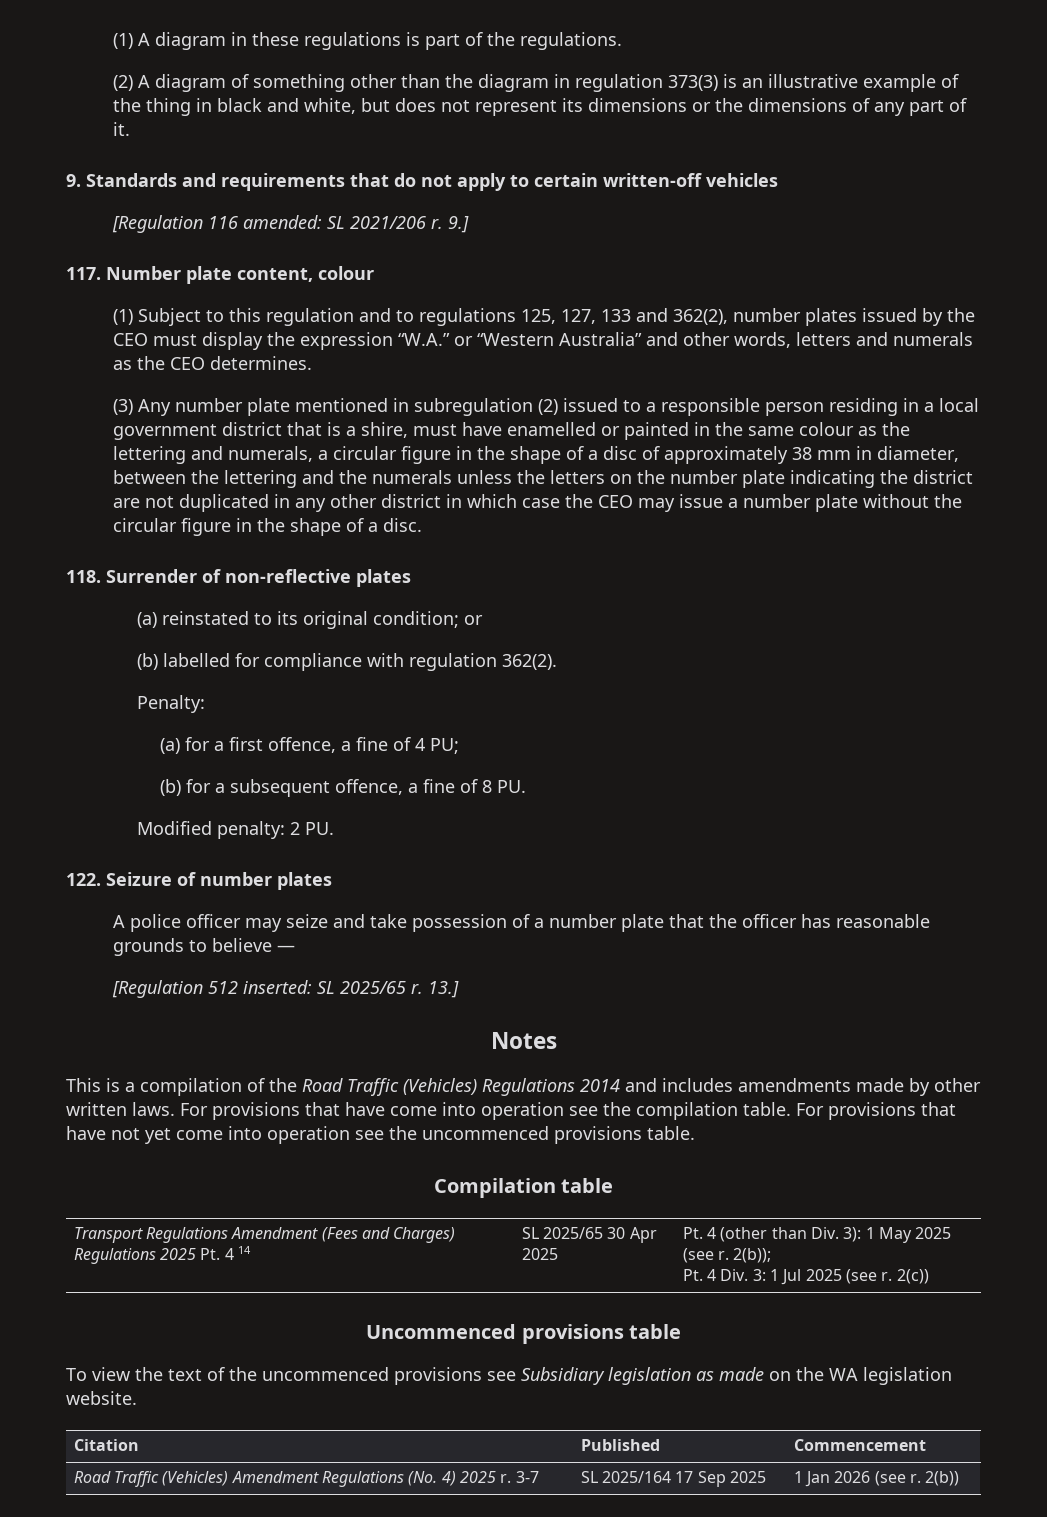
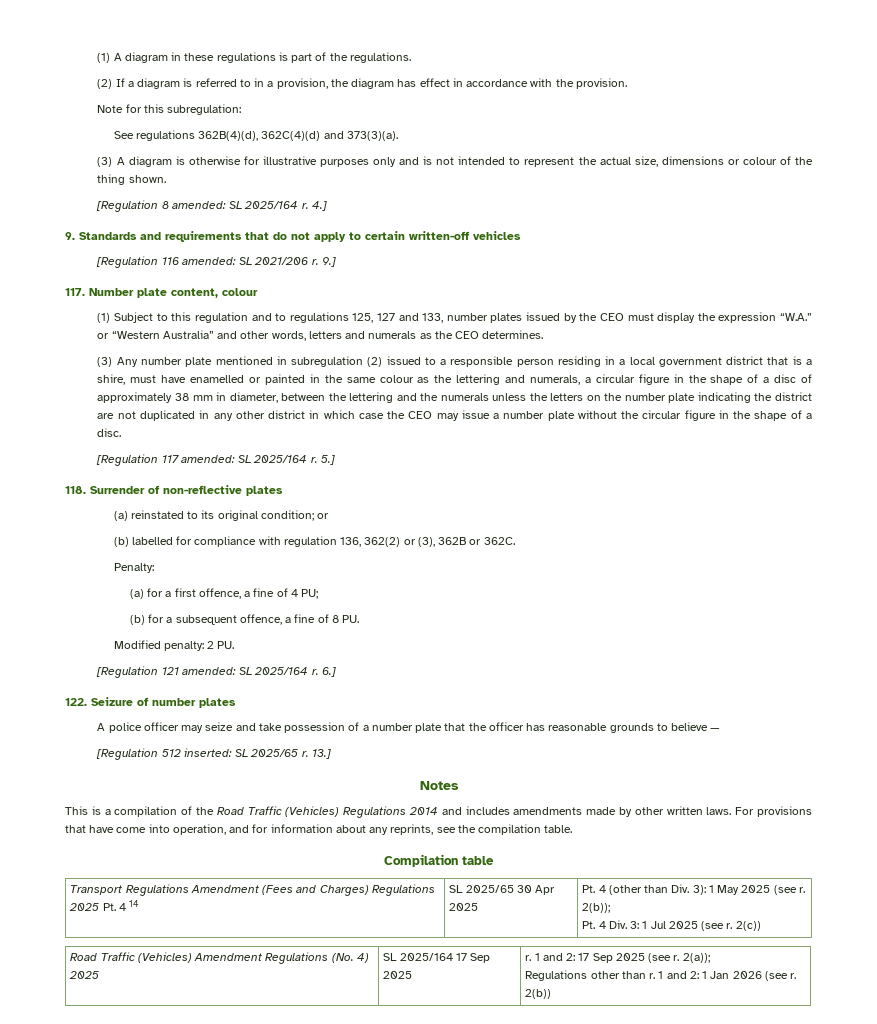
- (2) A diagram of something other than the diagram in regulation 373(3) is an illustrative example of the thing in black and white, but does not represent its dimensions or the dimensions of any part of it.
+ (2) If a diagram is referred to in a provision, the diagram has effect in accordance with the provision.
+ Note for this subregulation:
+ See regulations 362B(4)(d), 362C(4)(d) and 373(3)(a).
+ (3) A diagram is otherwise for illustrative purposes only and is not intended to represent the actual size, dimensions or colour of the thing shown.
+ [Regulation 8 amended: SL 2025/164 r. 4.]
- (1) Subject to this regulation and to regulations 125, 127, 133 and 362(2), number plates issued by the CEO must display the expression “W.A.” or “Western Australia” and other words, letters and numerals as the CEO determines.
+ (1) Subject to this regulation and to regulations 125, 127 and 133, number plates issued by the CEO must display the expression “W.A.” or “Western Australia” and other words, letters and numerals as the CEO determines.
+ [Regulation 117 amended: SL 2025/164 r. 5.]
- (b) labelled for compliance with regulation 362(2).
+ (b) labelled for compliance with regulation 136, 362(2) or (3), 362B or 362C.
+ [Regulation 121 amended: SL 2025/164 r. 6.]
- For provisions that have come into operation see the compilation table. For provisions that have not yet come into operation see the uncommenced provisions table.
+ For provisions that have come into operation, and for information about any reprints, see the compilation table.
- Uncommenced provisions table
- To view the text of the uncommenced provisions see Subsidiary legislation as made on the WA legislation website.
- Citation | Published | Commencement
- Road Traffic (Vehicles) Amendment Regulations (No. 4) 2025 r. 3-7 | SL 2025/164 17 Sep 2025 | 1 Jan 2026 (see r. 2(b))
+ Road Traffic (Vehicles) Amendment Regulations (No. 4) 2025 | SL 2025/164 17 Sep 2025 | r. 1 and 2: 17 Sep 2025 (see r. 2(a));
+ Regulations other than r. 1 and 2: 1 Jan 2026 (see r. 2(b))

